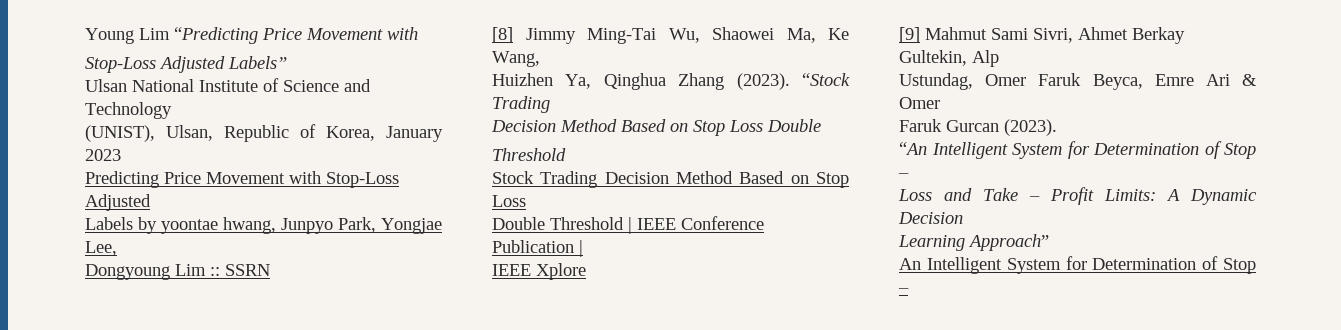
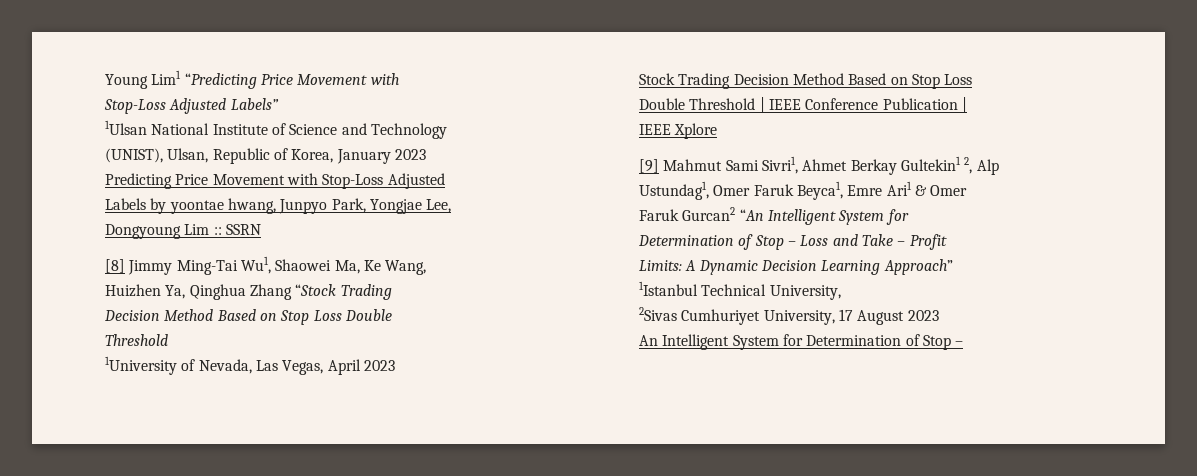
- Young Lim “Predicting Price Movement with
+ Young Lim1 “Predicting Price Movement with
- Ulsan National Institute of Science and Technology
+ 1Ulsan National Institute of Science and Technology
- [8] Jimmy Ming-Tai Wu, Shaowei Ma, Ke Wang,
+ [8] Jimmy Ming-Tai Wu1, Shaowei Ma, Ke Wang,
- Huizhen Ya, Qinghua Zhang (2023). “Stock Trading
+ Huizhen Ya, Qinghua Zhang “Stock Trading
+ 1University of Nevada, Las Vegas, April 2023
- [9] Mahmut Sami Sivri, Ahmet Berkay Gultekin, Alp
+ [9] Mahmut Sami Sivri1, Ahmet Berkay Gultekin1 2, Alp
- Ustundag, Omer Faruk Beyca, Emre Ari & Omer
+ Ustundag1, Omer Faruk Beyca1, Emre Ari1 & Omer
- Faruk Gurcan (2023).
- “An Intelligent System for Determination of Stop –
- Loss and Take – Profit Limits: A Dynamic Decision
- Learning Approach”
+ Faruk Gurcan2 “An Intelligent System for
+ Determination of Stop – Loss and Take – Profit
+ Limits: A Dynamic Decision Learning Approach”
+ 1Istanbul Technical University,
+ 2Sivas Cumhuriyet University, 17 August 2023

